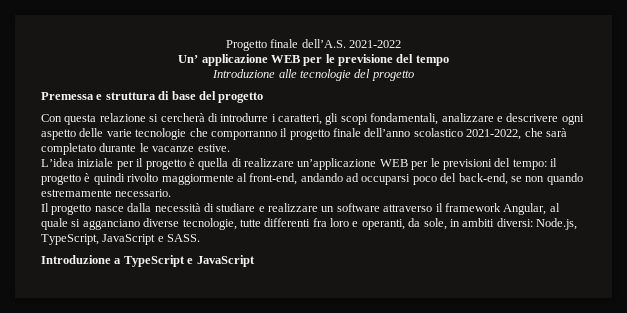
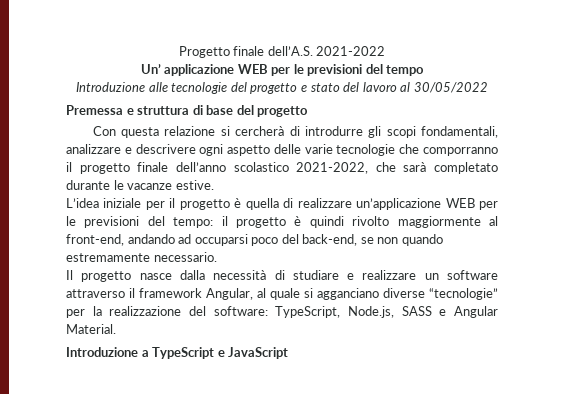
- Un’ applicazione WEB per le previsione del tempo
+ Un’ applicazione WEB per le previsioni del tempo
- Introduzione alle tecnologie del progetto
+ Introduzione alle tecnologie del progetto e stato del lavoro al 30/05/2022
- Con questa relazione si cercherà di introdurre i caratteri, gli scopi fondamentali, analizzare e descrivere ogni aspetto delle varie tecnologie che comporranno il progetto finale dell’anno scolastico 2021-2022, che sarà completato durante le vacanze estive.
+ Con questa relazione si cercherà di introdurre gli scopi fondamentali, analizzare e descrivere ogni aspetto delle varie tecnologie che comporranno il progetto finale dell’anno scolastico 2021-2022, che sarà completato durante le vacanze estive.
- Il progetto nasce dalla necessità di studiare e realizzare un software attraverso il framework Angular, al quale si agganciano diverse tecnologie, tutte differenti fra loro e operanti, da sole, in ambiti diversi: Node.js, TypeScript, JavaScript e SASS.
+ Il progetto nasce dalla necessità di studiare e realizzare un software attraverso il framework Angular, al quale si agganciano diverse “tecnologie” per la realizzazione del software: TypeScript, Node.js, SASS e Angular Material.

